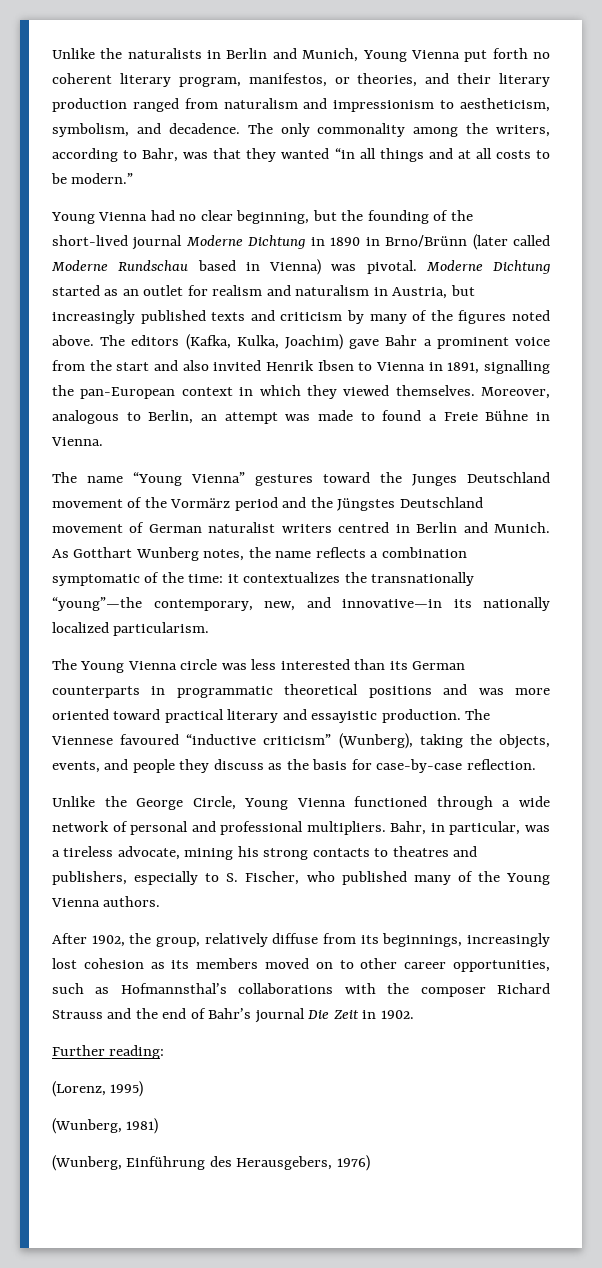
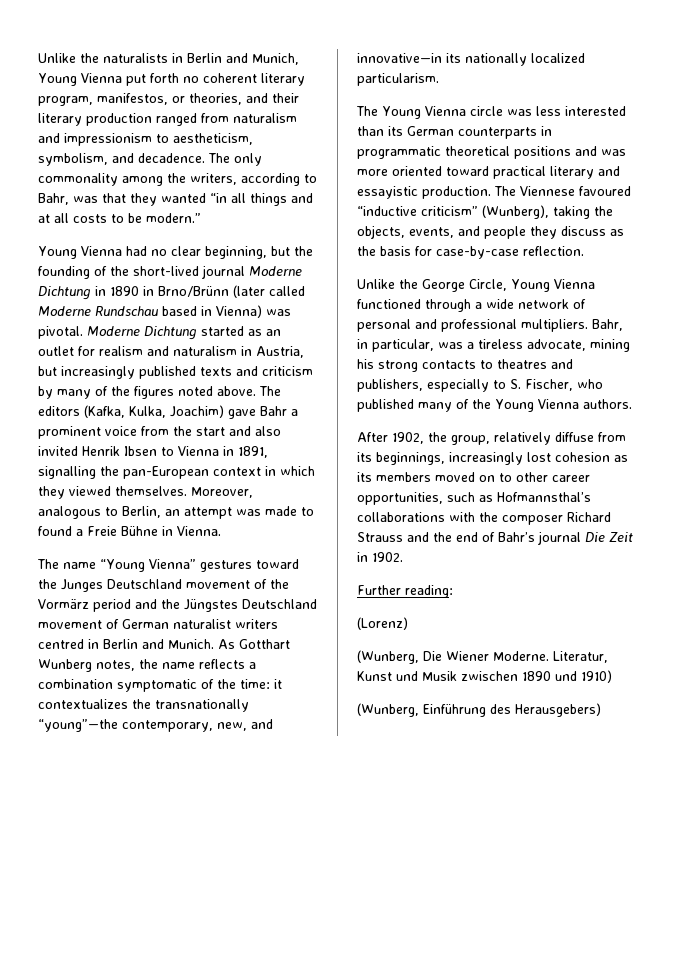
- (Lorenz, 1995)
- (Wunberg, 1981)
+ (Lorenz)
+ (Wunberg, Die Wiener Moderne. Literatur, Kunst und Musik zwischen 1890 und 1910)
- (Wunberg, Einführung des Herausgebers, 1976)
+ (Wunberg, Einführung des Herausgebers)

